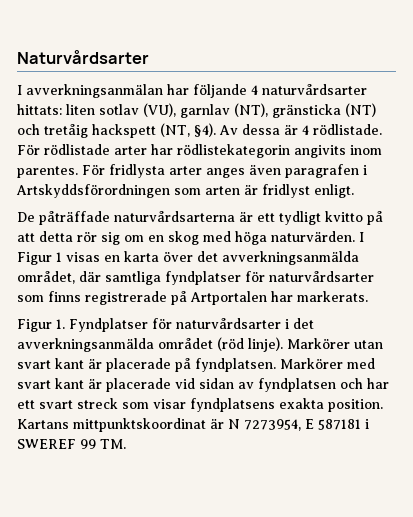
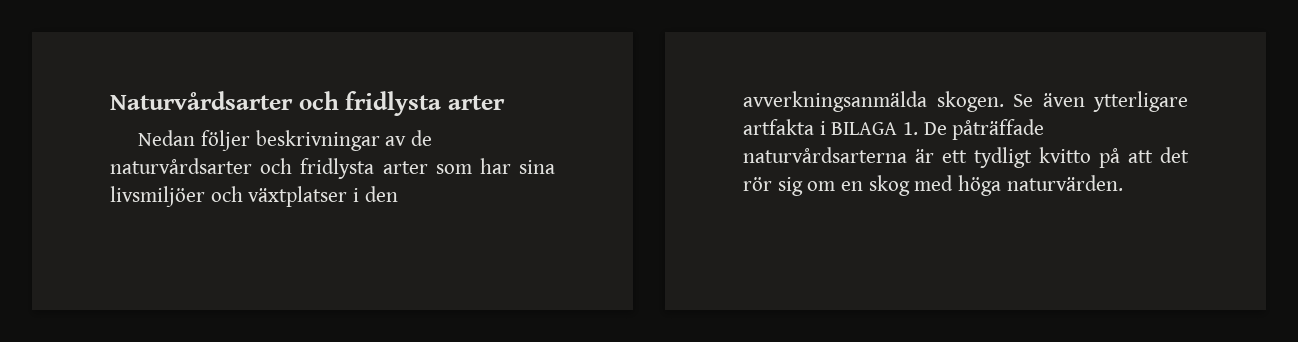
- Naturvårdsarter
- I avverkningsanmälan har följande 4 naturvårdsarter hittats: liten sotlav (VU), garnlav (NT), gränsticka (NT) och tretåig hackspett (NT, §4). Av dessa är 4 rödlistade. För rödlistade arter har rödlistekategorin angivits inom parentes. För fridlysta arter anges även paragrafen i Artskyddsförordningen som arten är fridlyst enligt.
- De påträffade naturvårdsarterna är ett tydligt kvitto på att detta rör sig om en skog med höga naturvärden. I Figur 1 visas en karta över det avverkningsanmälda området, där samtliga fyndplatser för naturvårdsarter som finns registrerade på Artportalen har markerats.
- Figur 1. Fyndplatser för naturvårdsarter i det avverkningsanmälda området (röd linje). Markörer utan svart kant är placerade på fyndplatsen. Markörer med svart kant är placerade vid sidan av fyndplatsen och har ett svart streck som visar fyndplatsens exakta position. Kartans mittpunktskoordinat är N 7273954, E 587181 i SWEREF 99 TM.
+ Naturvårdsarter och fridlysta arter
+ Nedan följer beskrivningar av de naturvårdsarter och fridlysta arter som har sina livsmiljöer och växtplatser i den avverkningsanmälda skogen. Se även ytterligare artfakta i BILAGA 1. De påträffade naturvårdsarterna är ett tydligt kvitto på att det rör sig om en skog med höga naturvärden.

